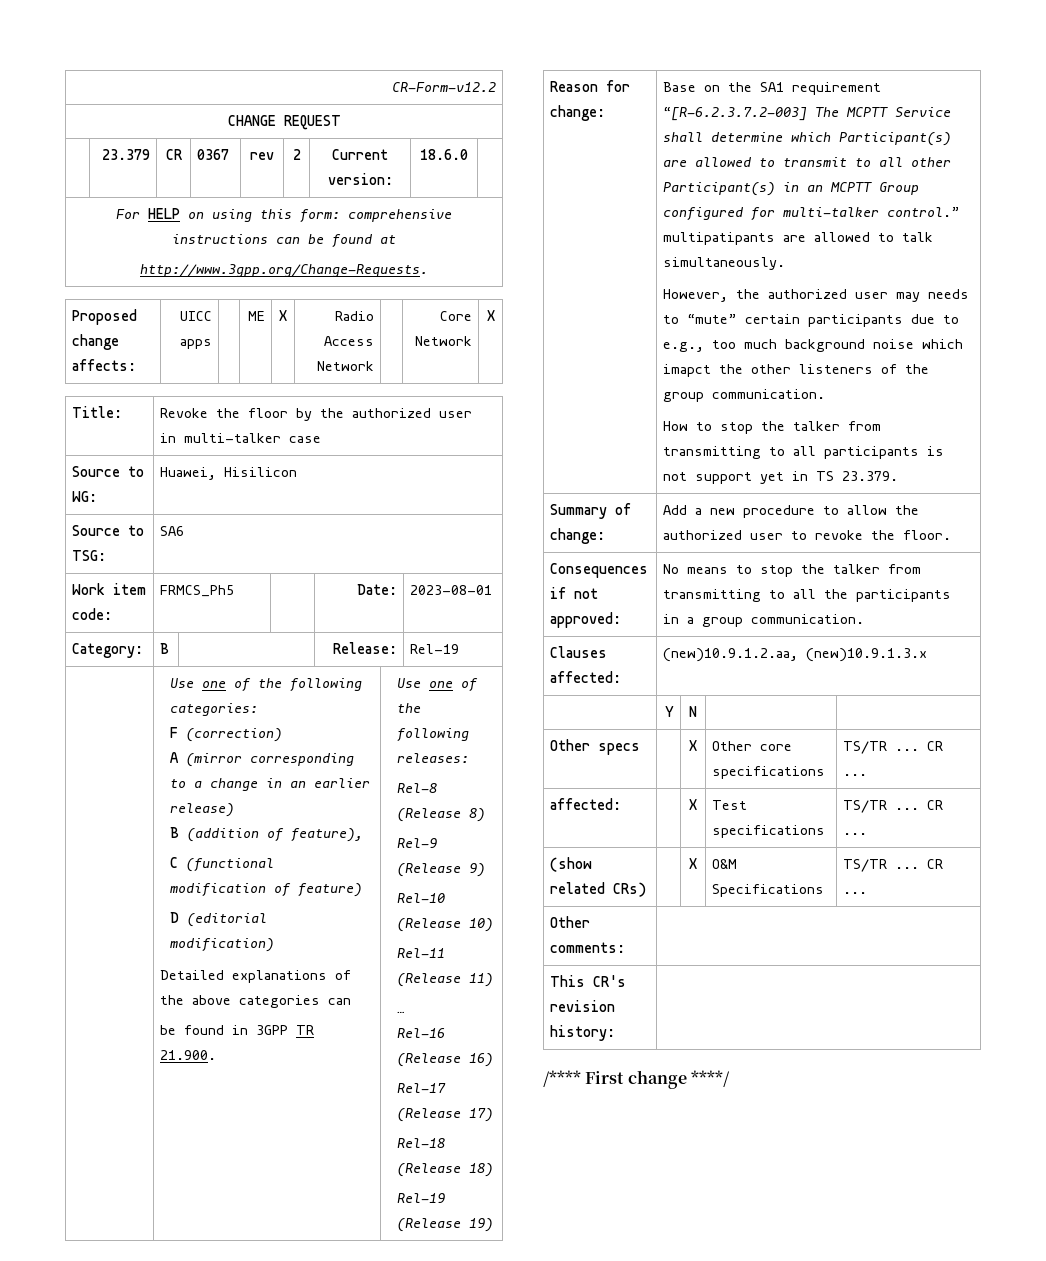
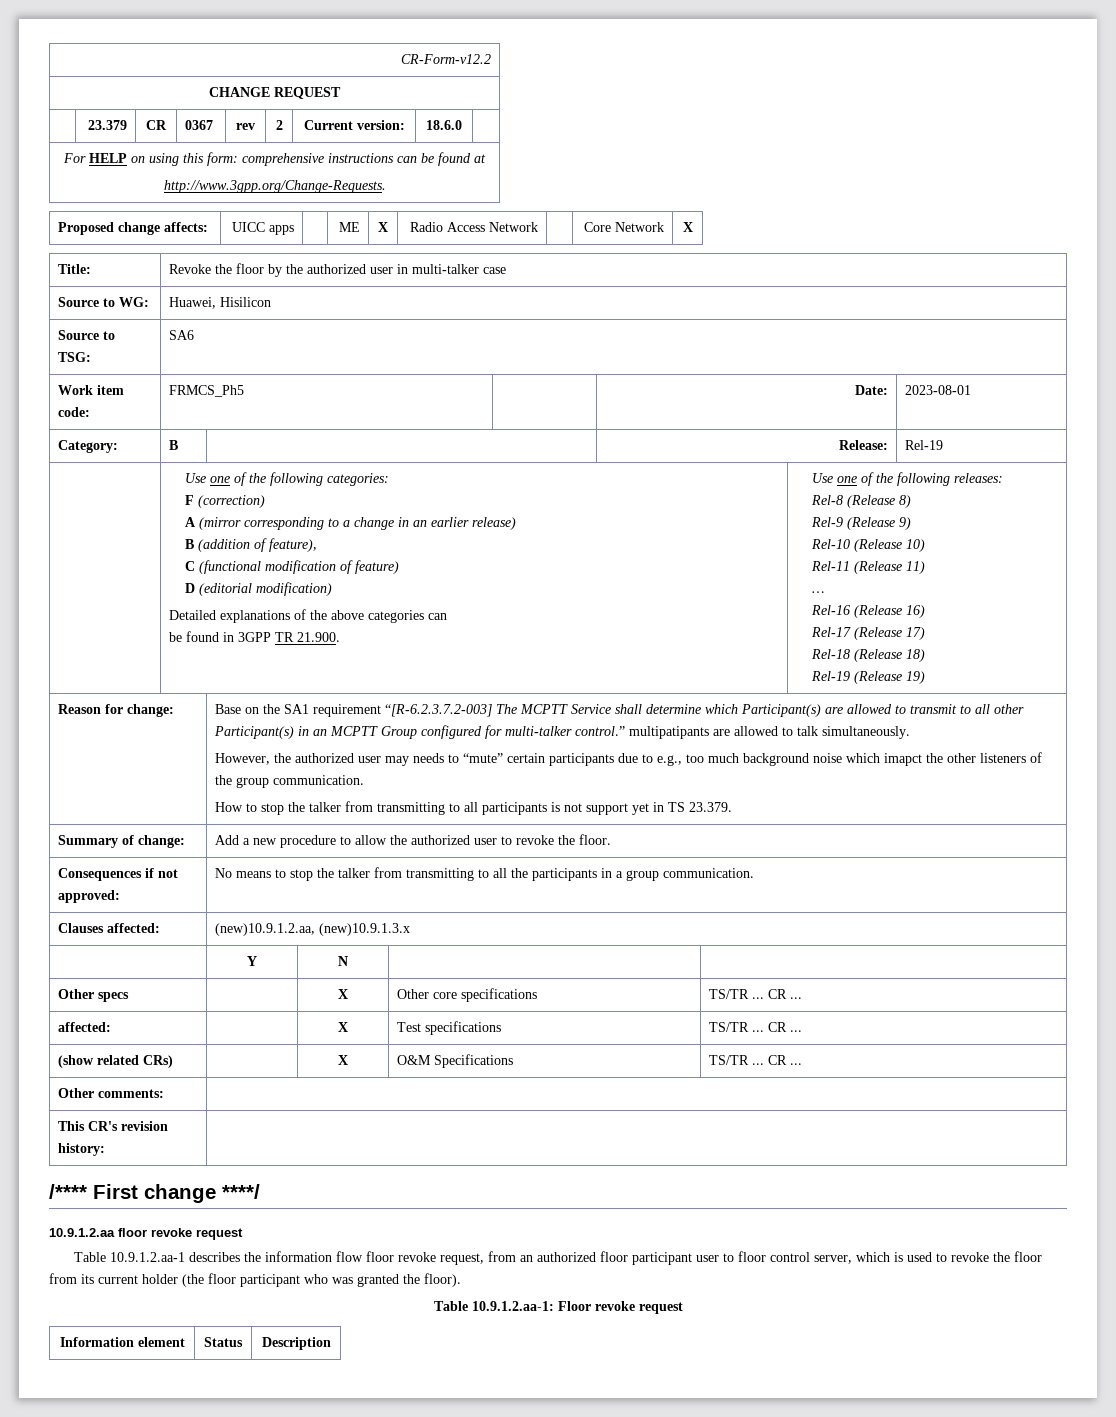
+ 10.9.1.2.aa floor revoke request
+ Table 10.9.1.2.aa-1 describes the information flow floor revoke request, from an authorized floor participant user to floor control server, which is used to revoke the floor from its current holder (the floor participant who was granted the floor).
+ Table 10.9.1.2.aa-1: Floor revoke request
+ Information element | Status | Description

